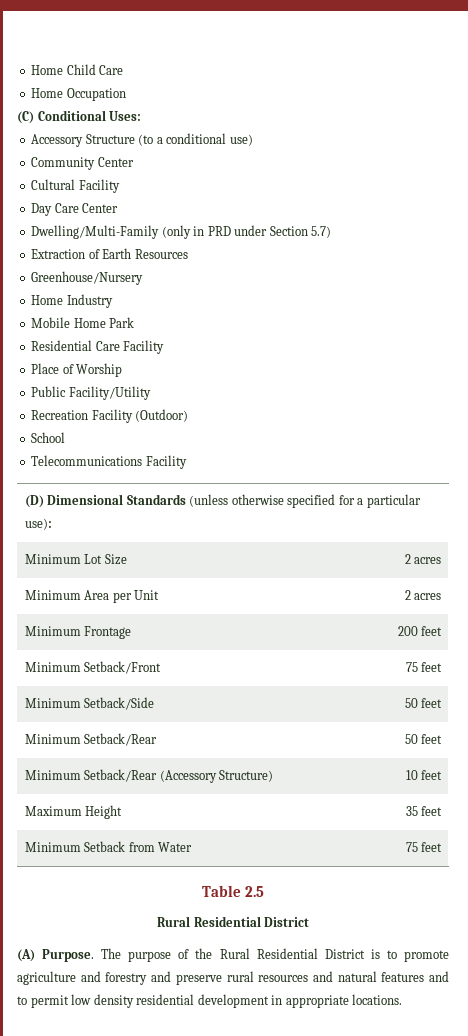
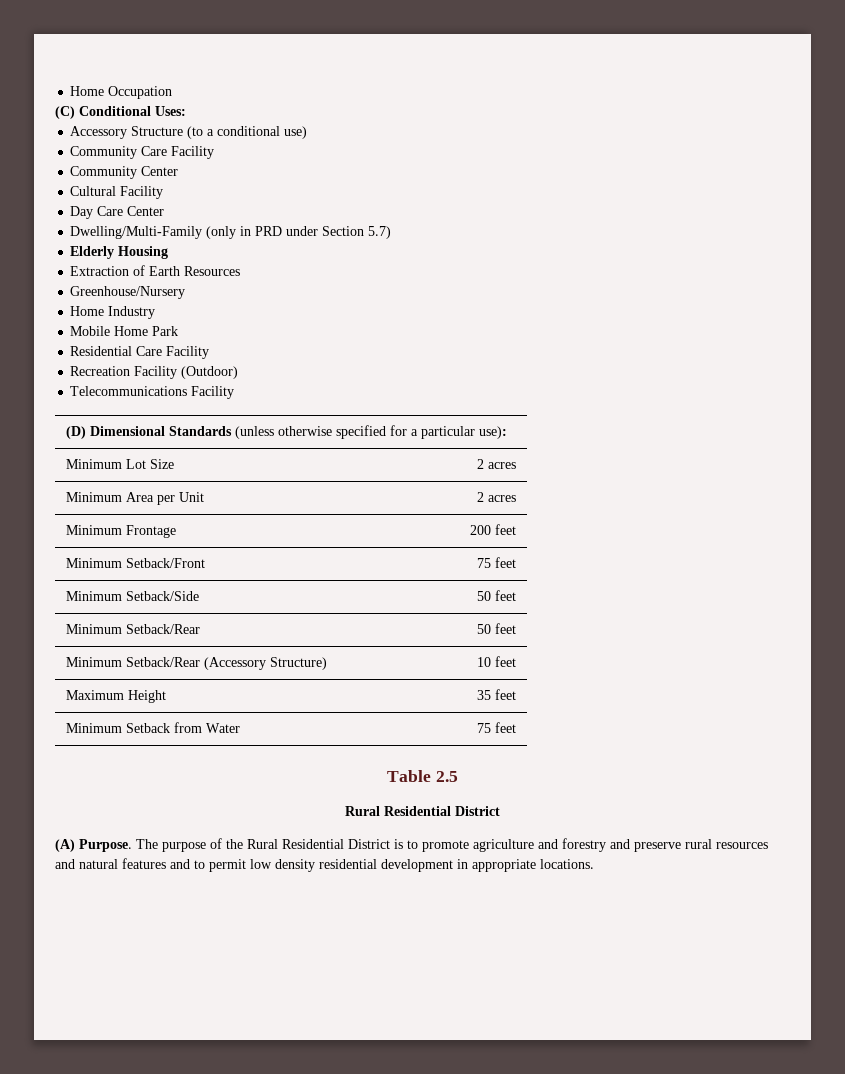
- Home Child Care
+ Community Care Facility
+ Elderly Housing
- Place of Worship
- Public Facility/Utility
- School

